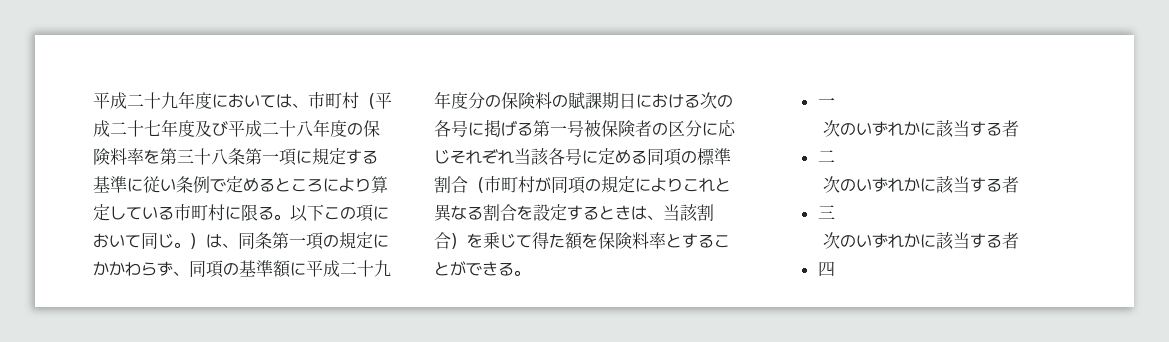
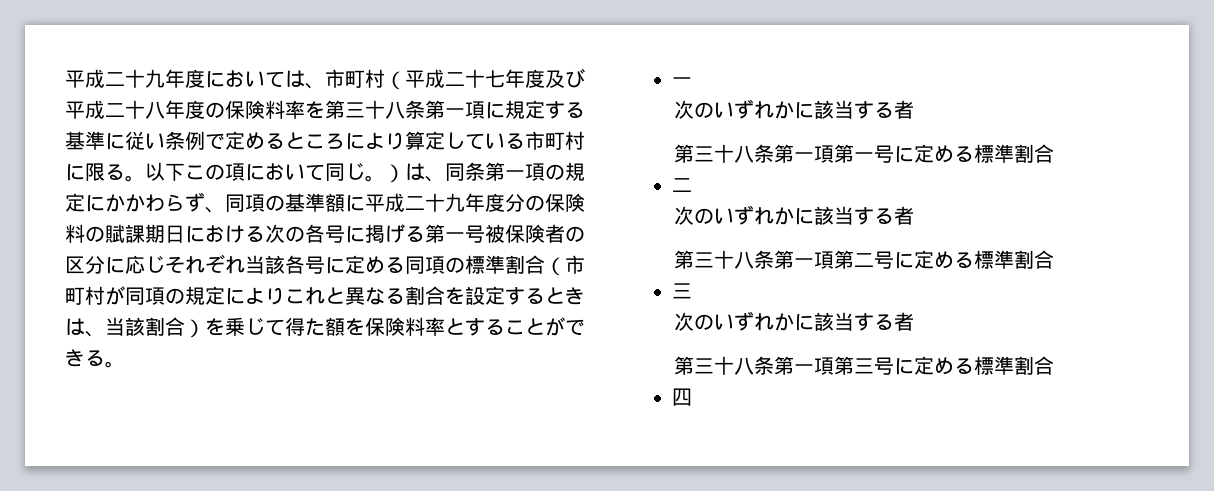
+ 第三十八条第一項第一号に定める標準割合
+ 第三十八条第一項第二号に定める標準割合
+ 第三十八条第一項第三号に定める標準割合

